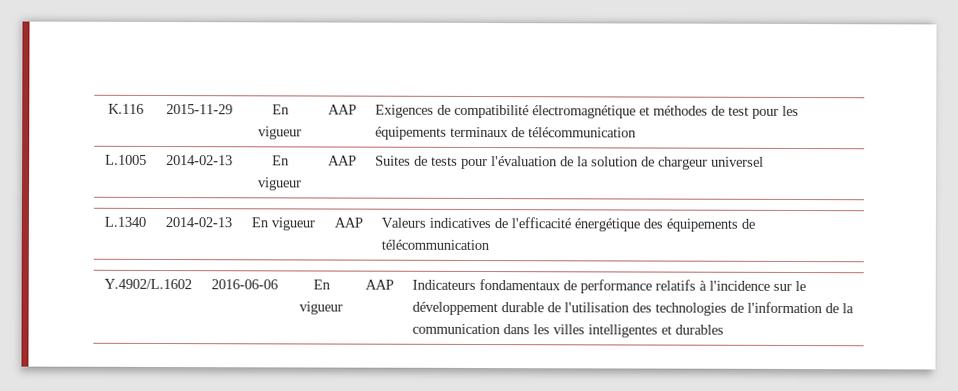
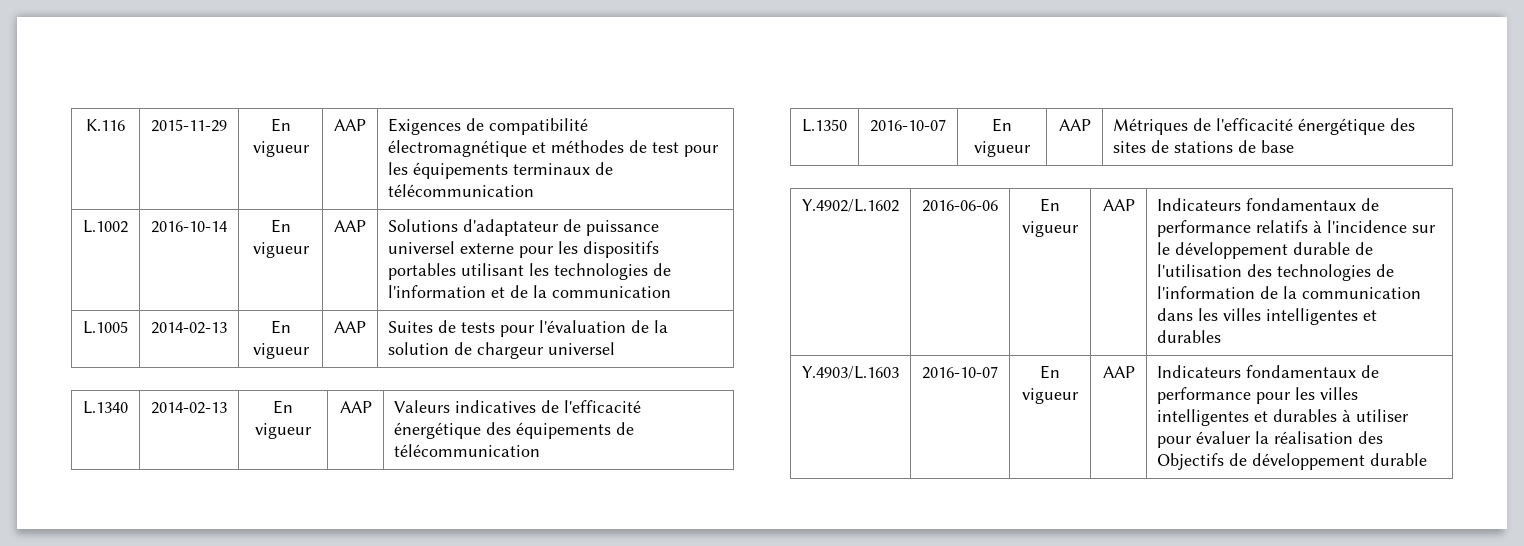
+ L.1002 | 2016-10-14 | En vigueur | AAP | Solutions d'adaptateur de puissance universel externe pour les dispositifs portables utilisant les technologies de l'information et de la communication
+ L.1350 | 2016-10-07 | En vigueur | AAP | Métriques de l'efficacité énergétique des sites de stations de base
+ Y.4903/L.1603 | 2016-10-07 | En vigueur | AAP | Indicateurs fondamentaux de performance pour les villes intelligentes et durables à utiliser pour évaluer la réalisation des Objectifs de développement durable

